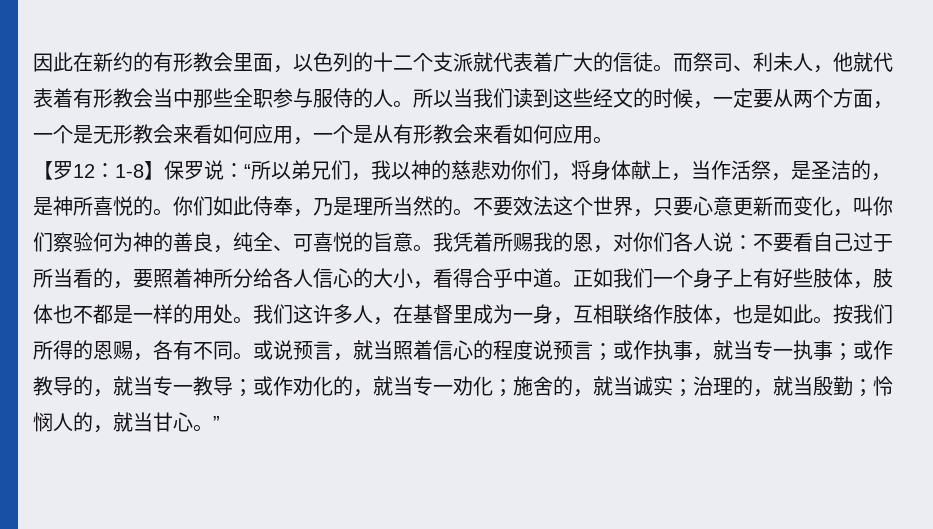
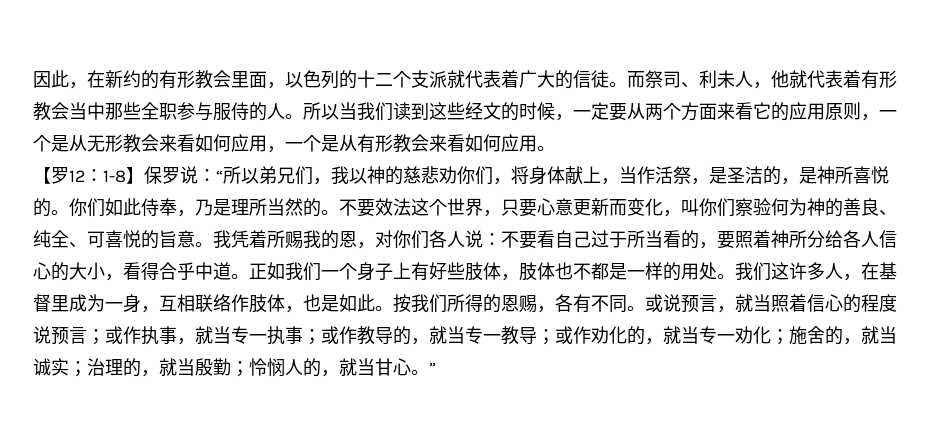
- 因此在新约的有形教会里面，以色列的十二个支派就代表着广大的信徒。
+ 因此，在新约的有形教会里面，以色列的十二个支派就代表着广大的信徒。
- 所以当我们读到这些经文的时候，一定要从两个方面，一个是无形教会来看如何应用，一个是从有形教会来看如何应用。
+ 所以当我们读到这些经文的时候，一定要从两个方面来看它的应用原则，一个是从无形教会来看如何应用，一个是从有形教会来看如何应用。
- 不要效法这个世界，只要心意更新而变化，叫你们察验何为神的善良，纯全、可喜悦的旨意。
+ 不要效法这个世界，只要心意更新而变化，叫你们察验何为神的善良、纯全、可喜悦的旨意。

